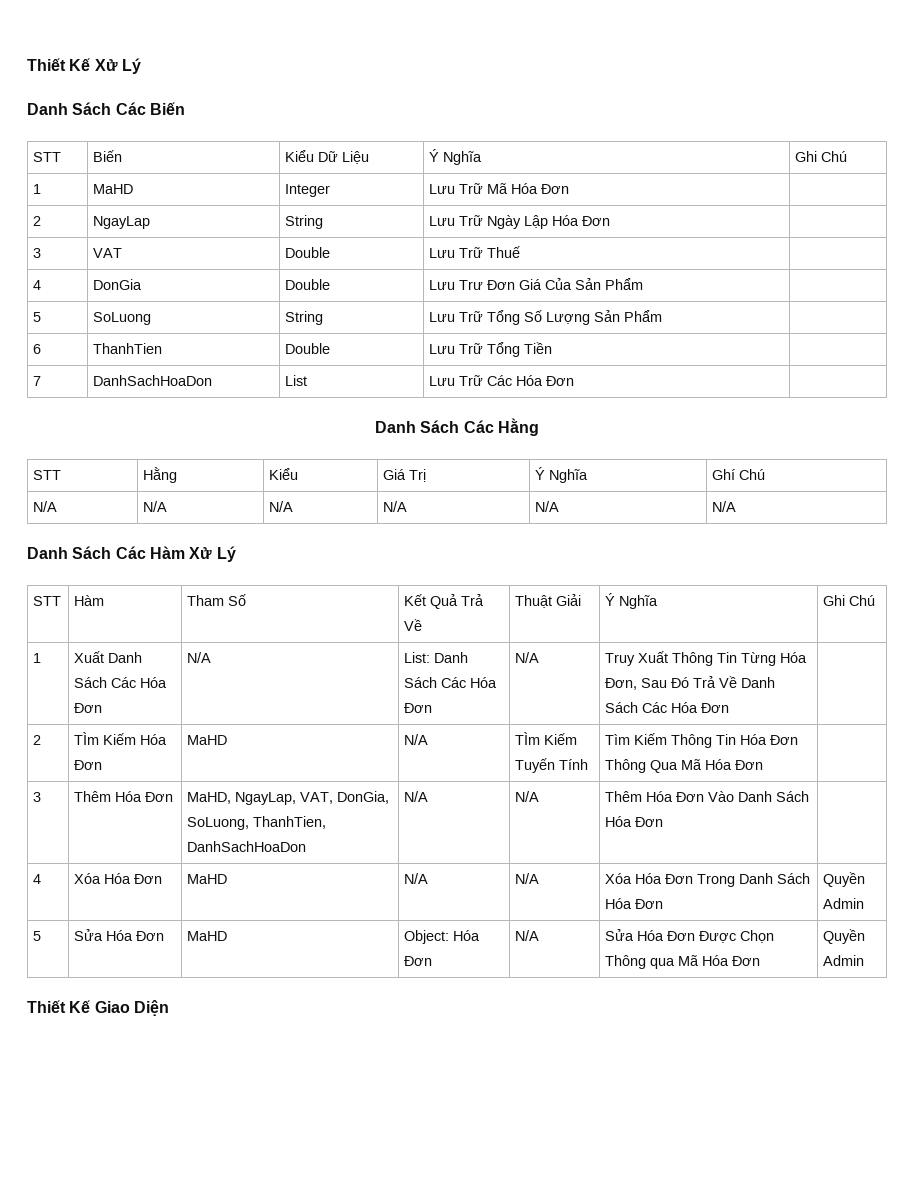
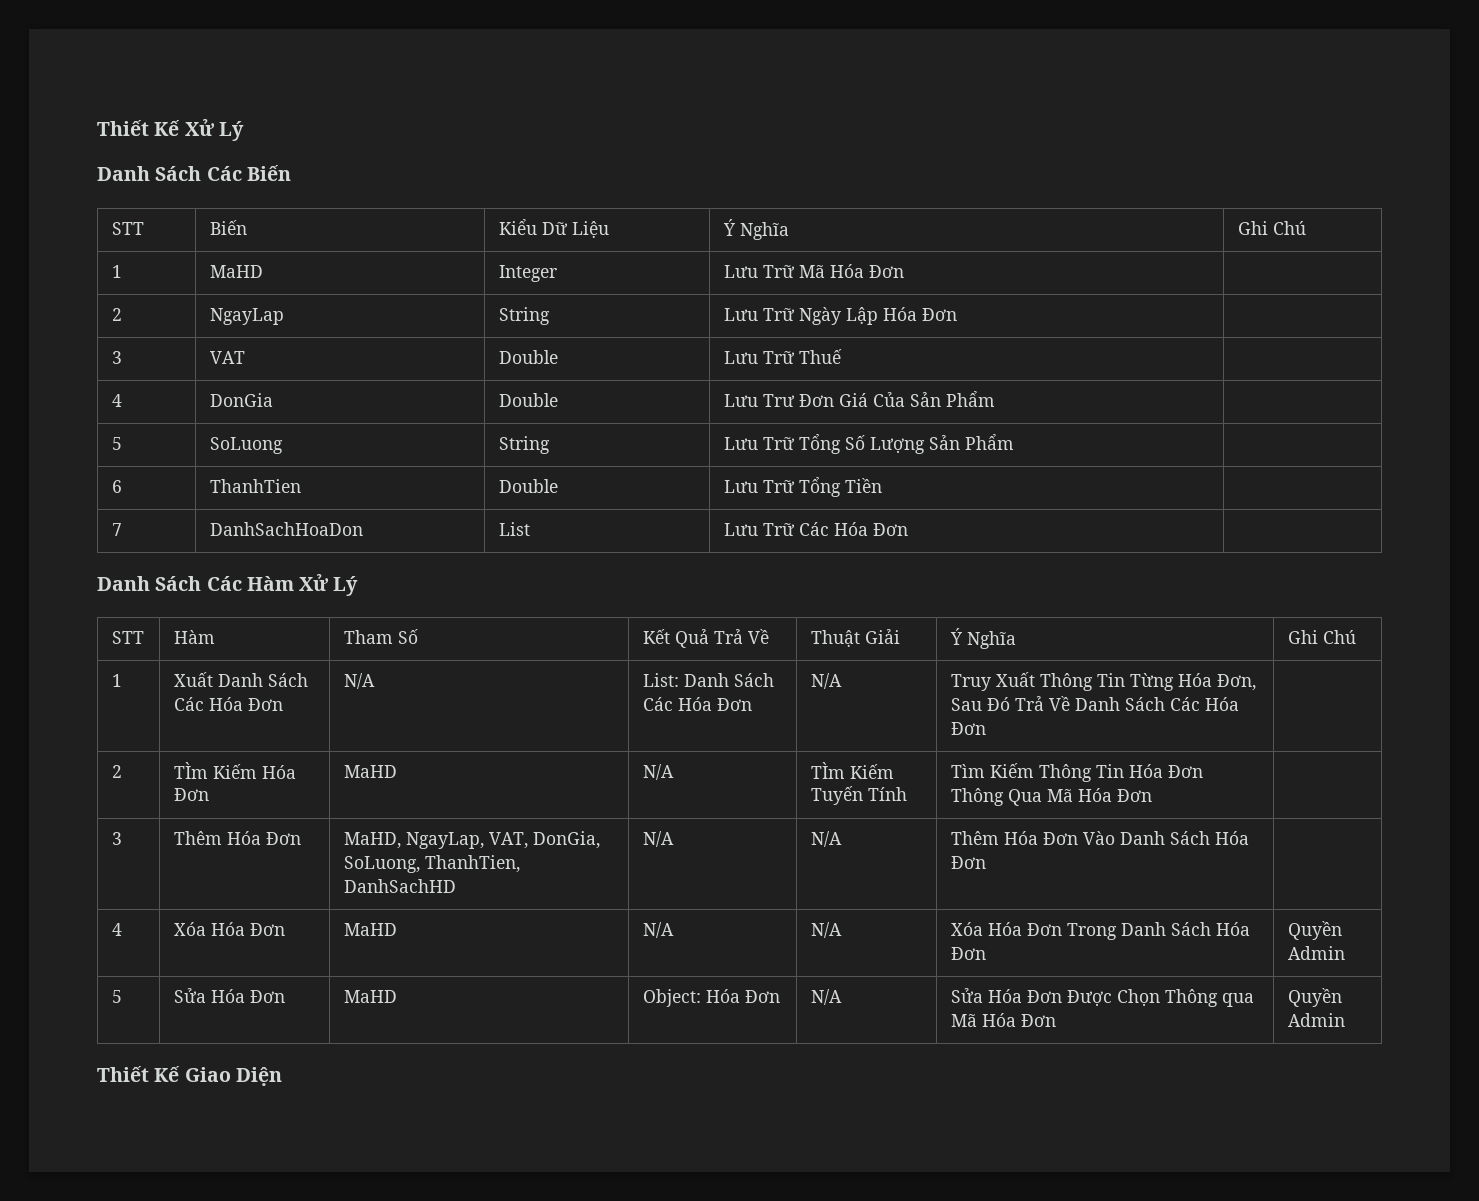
- Danh Sách Các Hằng
- STT | Hằng | Kiểu | Giá Trị | Ý Nghĩa | Ghí Chú
- N/A | N/A | N/A | N/A | N/A | N/A
- 3 | Thêm Hóa Đơn | MaHD, NgayLap, VAT, DonGia, SoLuong, ThanhTien, DanhSachHoaDon | N/A | N/A | Thêm Hóa Đơn Vào Danh Sách Hóa Đơn |
+ 3 | Thêm Hóa Đơn | MaHD, NgayLap, VAT, DonGia, SoLuong, ThanhTien, DanhSachHD | N/A | N/A | Thêm Hóa Đơn Vào Danh Sách Hóa Đơn |

